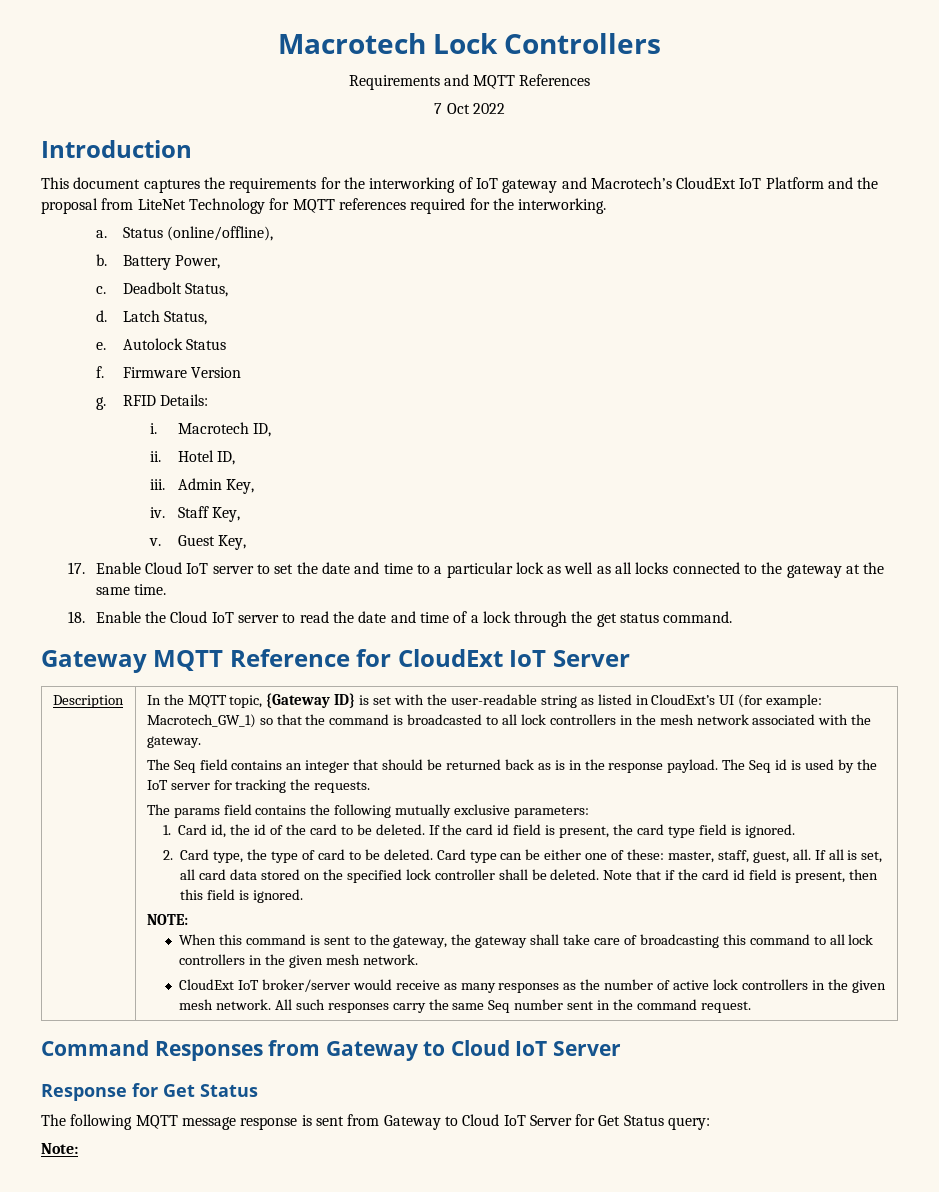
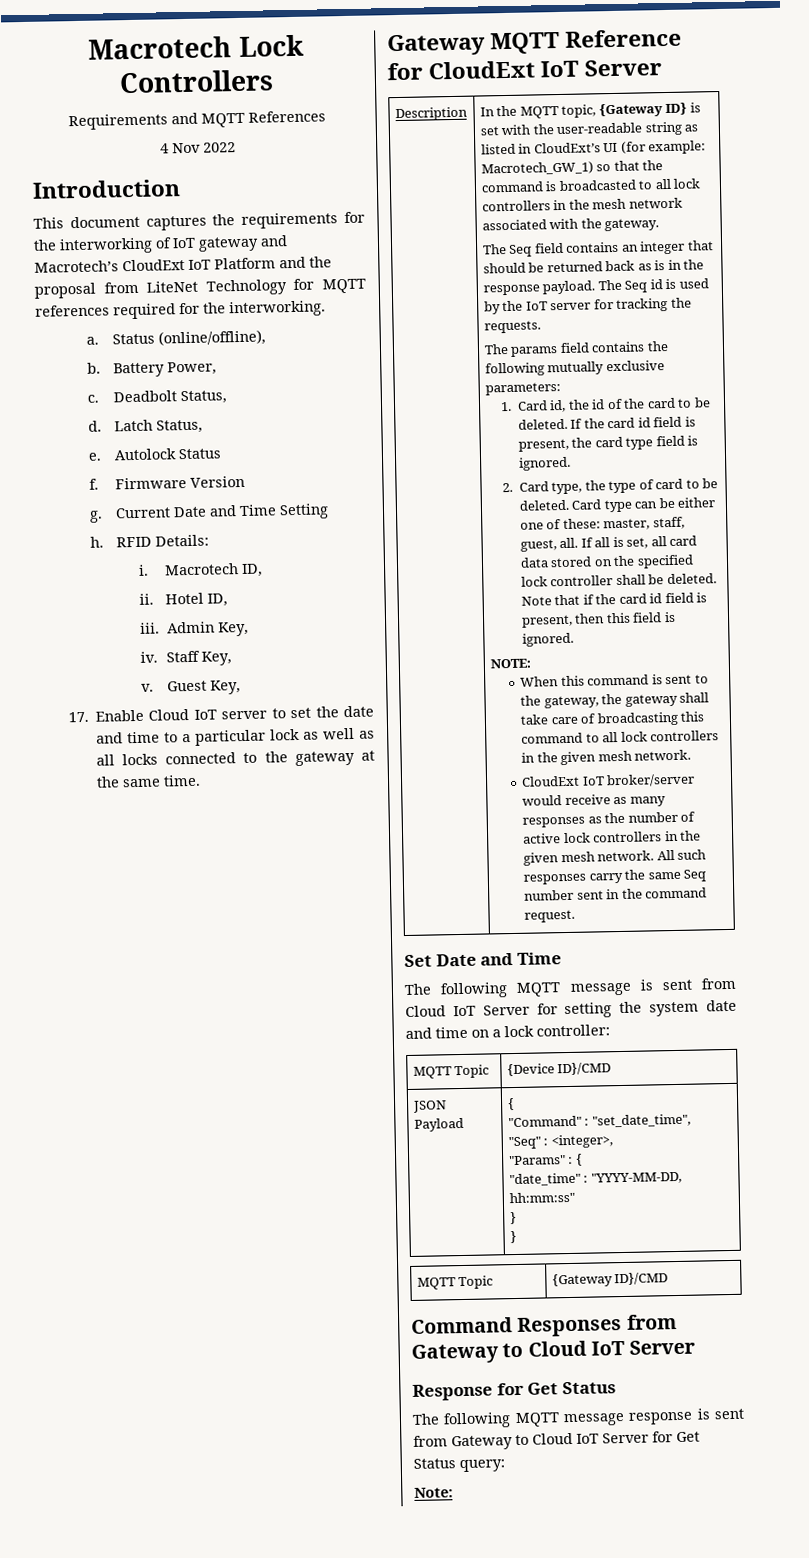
- 7 Oct 2022
+ 4 Nov 2022
+ Current Date and Time Setting
+ h.
- 18. Enable the Cloud IoT server to read the date and time of a lock through the get status command.
+ Set Date and Time
+ The following MQTT message is sent from Cloud IoT Server for setting the system date and time on a lock controller:
+ MQTT Topic | {Device ID}/CMD
+ JSON Payload | {
+ "Command" : "set_date_time",
+ "Seq" : <integer>,
+ "Params" : {
+ "date_time" : "YYYY-MM-DD, hh:mm:ss"
+ }
+ }
+ MQTT Topic | {Gateway ID}/CMD

